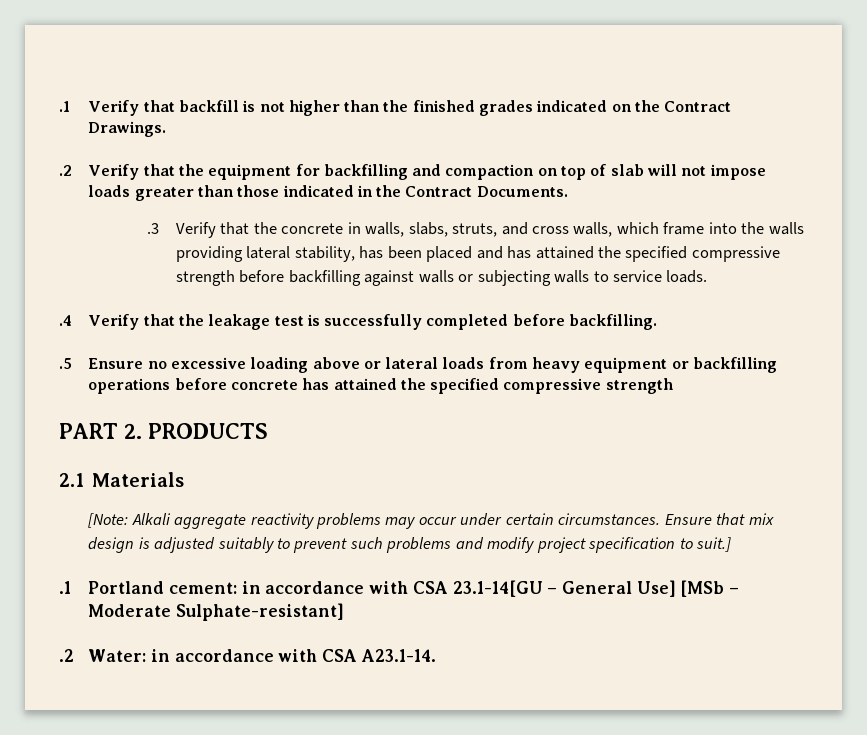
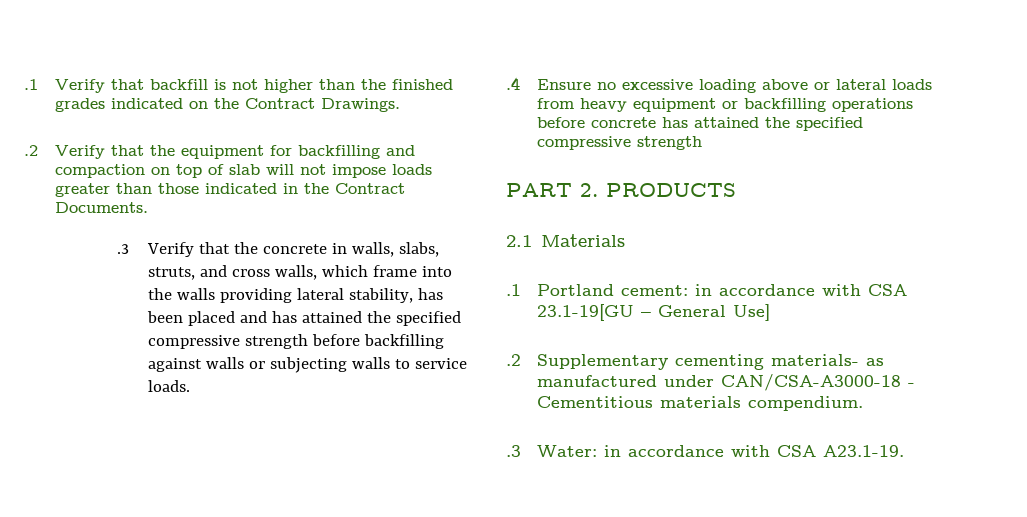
- .4 Verify that the leakage test is successfully completed before backfilling.
- .5 Ensure no excessive loading above or lateral loads from heavy equipment or backfilling operations before concrete has attained the specified compressive strength
+ .4 Ensure no excessive loading above or lateral loads from heavy equipment or backfilling operations before concrete has attained the specified compressive strength
- [Note: Alkali aggregate reactivity problems may occur under certain circumstances. Ensure that mix design is adjusted suitably to prevent such problems and modify project specification to suit.]
- .1 Portland cement: in accordance with CSA 23.1-14[GU – General Use] [MSb – Moderate Sulphate-resistant]
- .2 Water: in accordance with CSA A23.1-14.
+ .1 Portland cement: in accordance with CSA 23.1-19[GU – General Use]
+ .2 Supplementary cementing materials- as manufactured under CAN/CSA-A3000-18 - Cementitious materials compendium.
+ .3 Water: in accordance with CSA A23.1-19.

